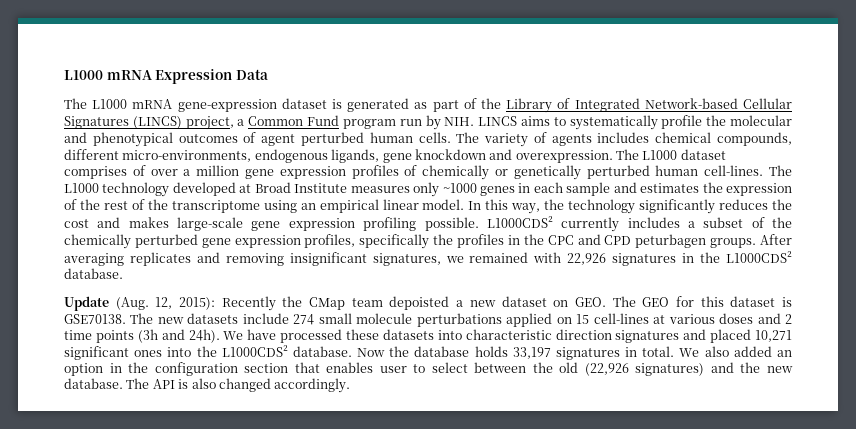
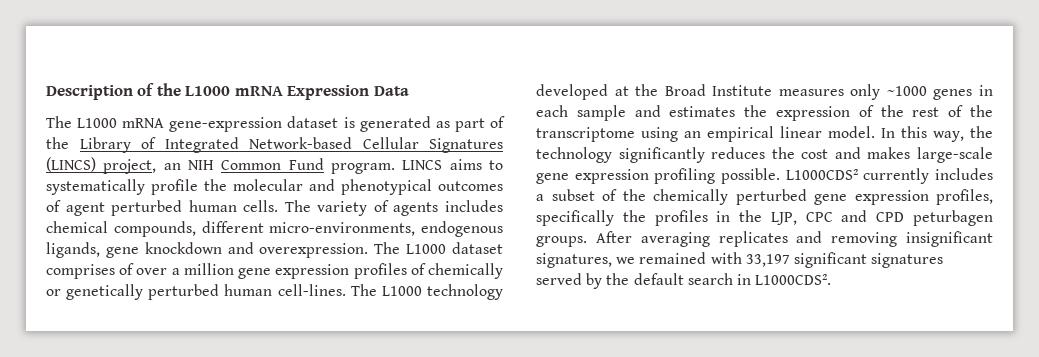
- L1000 mRNA Expression Data
+ Description of the L1000 mRNA Expression Data
- The L1000 mRNA gene-expression dataset is generated as part of the Library of Integrated Network-based Cellular Signatures (LINCS) project, a Common Fund program run by NIH. LINCS aims to systematically profile the molecular and phenotypical outcomes of agent perturbed human cells.
+ The L1000 mRNA gene-expression dataset is generated as part of the Library of Integrated Network-based Cellular Signatures (LINCS) project, an NIH Common Fund program. LINCS aims to systematically profile the molecular and phenotypical outcomes of agent perturbed human cells.
- The L1000 technology developed at Broad Institute measures only ~1000 genes in each sample and estimates the expression of the rest of the transcriptome using an empirical linear model.
+ The L1000 technology developed at the Broad Institute measures only ~1000 genes in each sample and estimates the expression of the rest of the transcriptome using an empirical linear model.
- L1000CDS² currently includes a subset of the chemically perturbed gene expression profiles, specifically the profiles in the CPC and CPD peturbagen groups.
+ L1000CDS² currently includes a subset of the chemically perturbed gene expression profiles, specifically the profiles in the LJP, CPC and CPD peturbagen groups.
- After averaging replicates and removing insignificant signatures, we remained with 22,926 signatures in the L1000CDS² database.
- Update (Aug. 12, 2015): Recently the CMap team depoisted a new dataset on GEO. The GEO for this dataset is GSE70138. The new datasets include 274 small molecule perturbations applied on 15 cell-lines at various doses and 2 time points (3h and 24h). We have processed these datasets into characteristic direction signatures and placed 10,271 significant ones into the L1000CDS² database. Now the database holds 33,197 signatures in total. We also added an option in the configuration section that enables user to select between the old (22,926 signatures) and the new database. The API is also changed accordingly.
+ After averaging replicates and removing insignificant signatures, we remained with 33,197 significant signatures served by the default search in L1000CDS².

